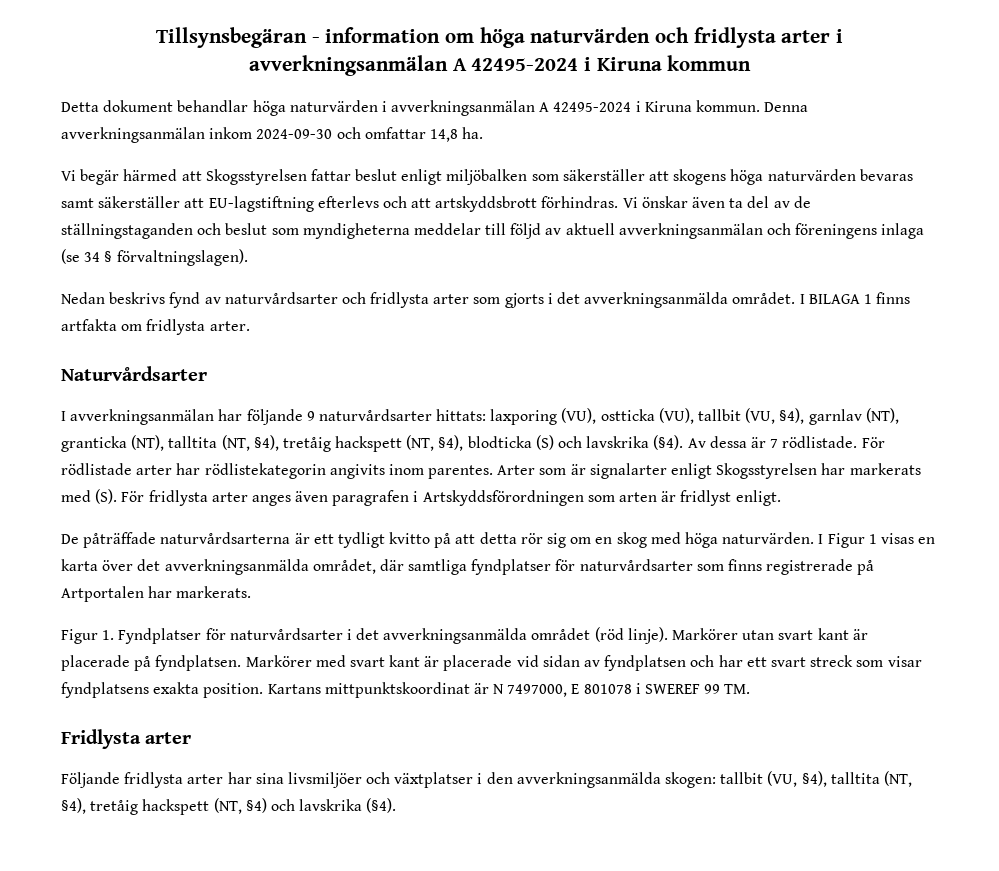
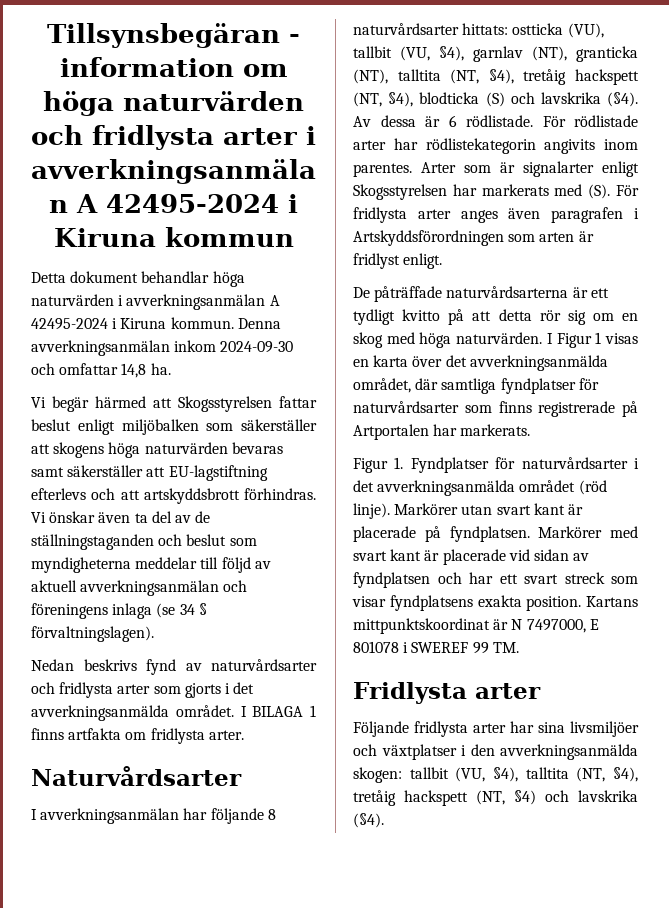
- I avverkningsanmälan har följande 9 naturvårdsarter hittats: laxporing (VU), ostticka (VU), tallbit (VU, §4), garnlav (NT), granticka (NT), talltita (NT, §4), tretåig hackspett (NT, §4), blodticka (S) och lavskrika (§4).
+ I avverkningsanmälan har följande 8 naturvårdsarter hittats: ostticka (VU), tallbit (VU, §4), garnlav (NT), granticka (NT), talltita (NT, §4), tretåig hackspett (NT, §4), blodticka (S) och lavskrika (§4).
- Av dessa är 7 rödlistade.
+ Av dessa är 6 rödlistade.

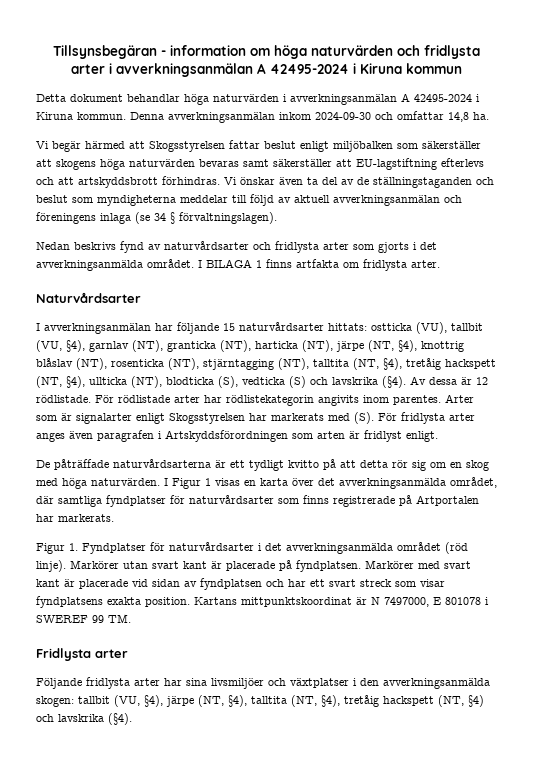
- I avverkningsanmälan har följande 8 naturvårdsarter hittats: ostticka (VU), tallbit (VU, §4), garnlav (NT), granticka (NT), talltita (NT, §4), tretåig hackspett (NT, §4), blodticka (S) och lavskrika (§4).
+ I avverkningsanmälan har följande 15 naturvårdsarter hittats: ostticka (VU), tallbit (VU, §4), garnlav (NT), granticka (NT), harticka (NT), järpe (NT, §4), knottrig blåslav (NT), rosenticka (NT), stjärntagging (NT), talltita (NT, §4), tretåig hackspett (NT, §4), ullticka (NT), blodticka (S), vedticka (S) och lavskrika (§4).
- Av dessa är 6 rödlistade.
+ Av dessa är 12 rödlistade.
- Följande fridlysta arter har sina livsmiljöer och växtplatser i den avverkningsanmälda skogen: tallbit (VU, §4), talltita (NT, §4), tretåig hackspett (NT, §4) och lavskrika (§4).
+ Följande fridlysta arter har sina livsmiljöer och växtplatser i den avverkningsanmälda skogen: tallbit (VU, §4), järpe (NT, §4), talltita (NT, §4), tretåig hackspett (NT, §4) och lavskrika (§4).

